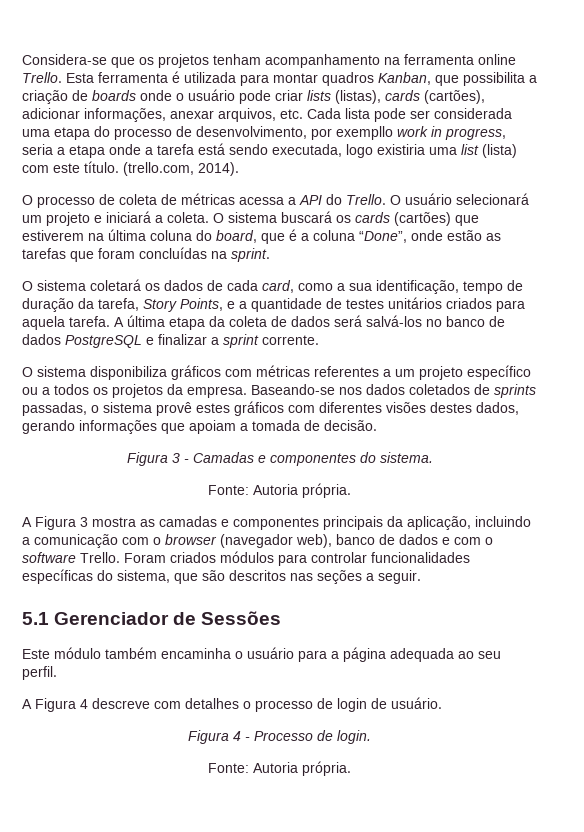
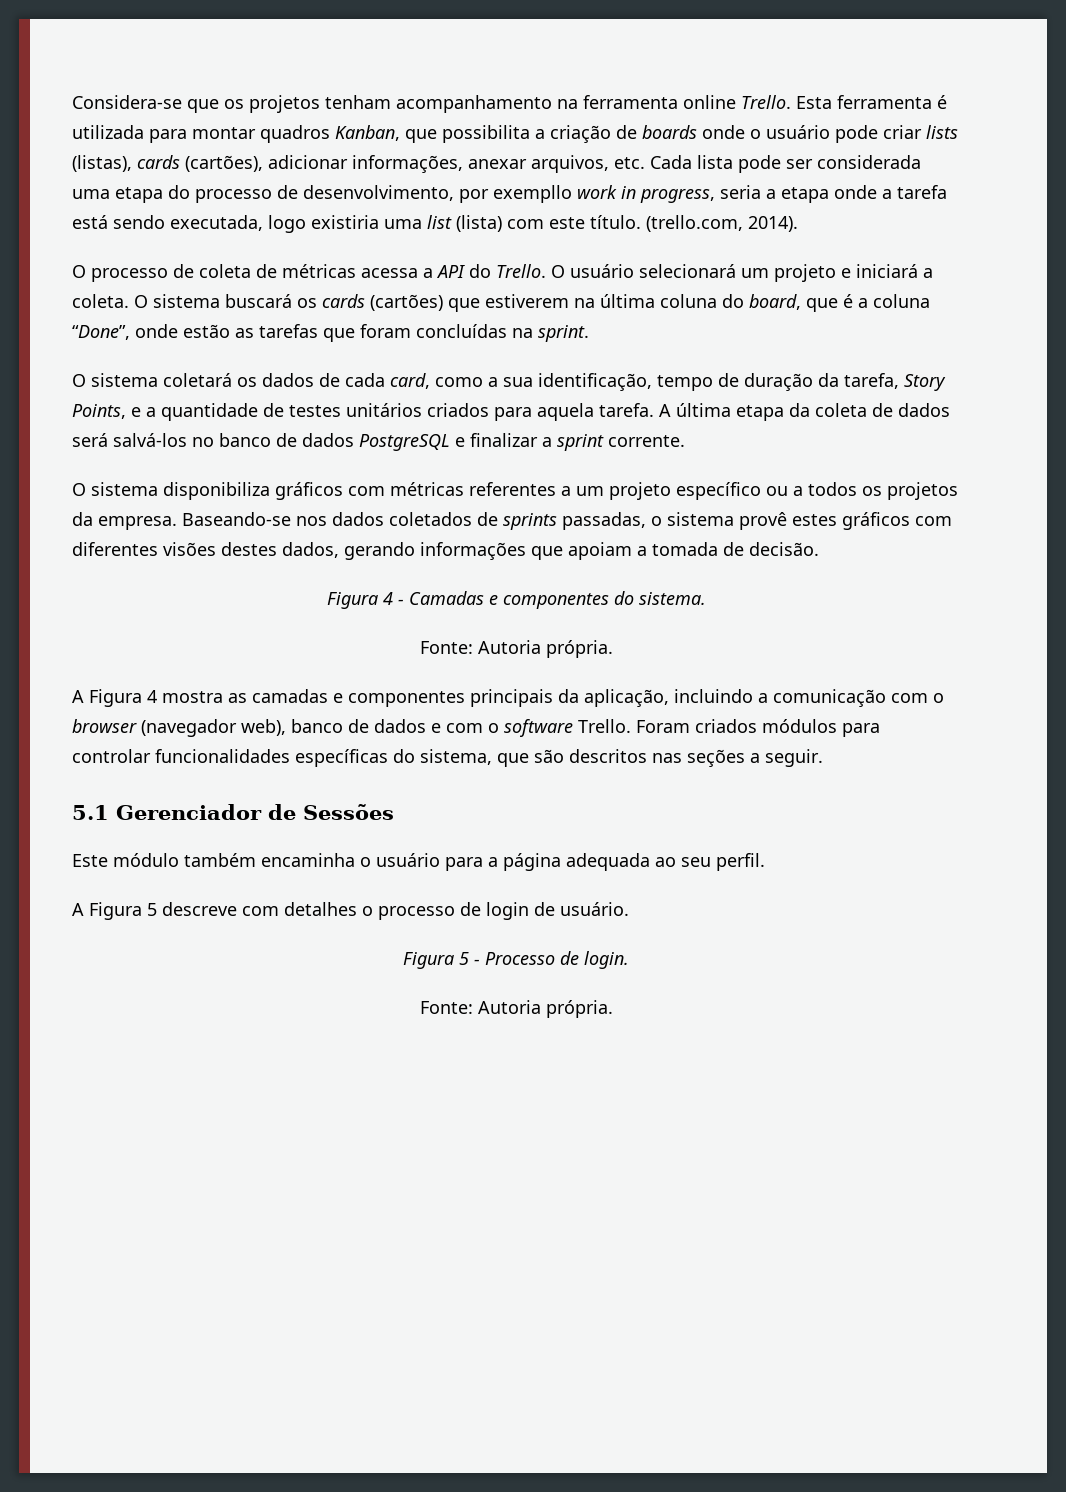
- Figura 3 - Camadas e componentes do sistema.
+ Figura 4 - Camadas e componentes do sistema.
- A Figura 3 mostra as camadas e componentes principais da aplicação, incluindo a comunicação com o browser (navegador web), banco de dados e com o software Trello.
+ A Figura 4 mostra as camadas e componentes principais da aplicação, incluindo a comunicação com o browser (navegador web), banco de dados e com o software Trello.
- A Figura 4 descreve com detalhes o processo de login de usuário.
+ A Figura 5 descreve com detalhes o processo de login de usuário.
- Figura 4 - Processo de login.
+ Figura 5 - Processo de login.

